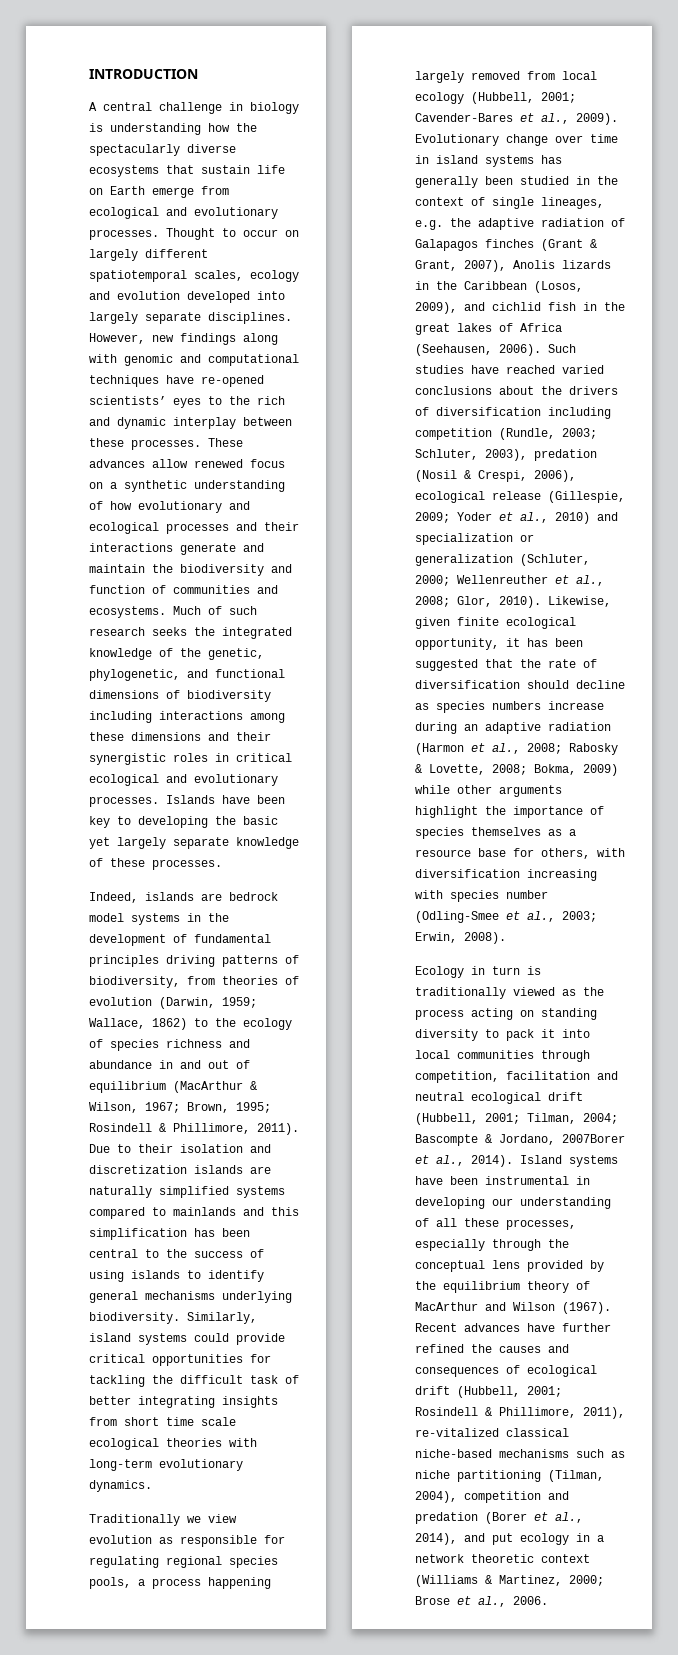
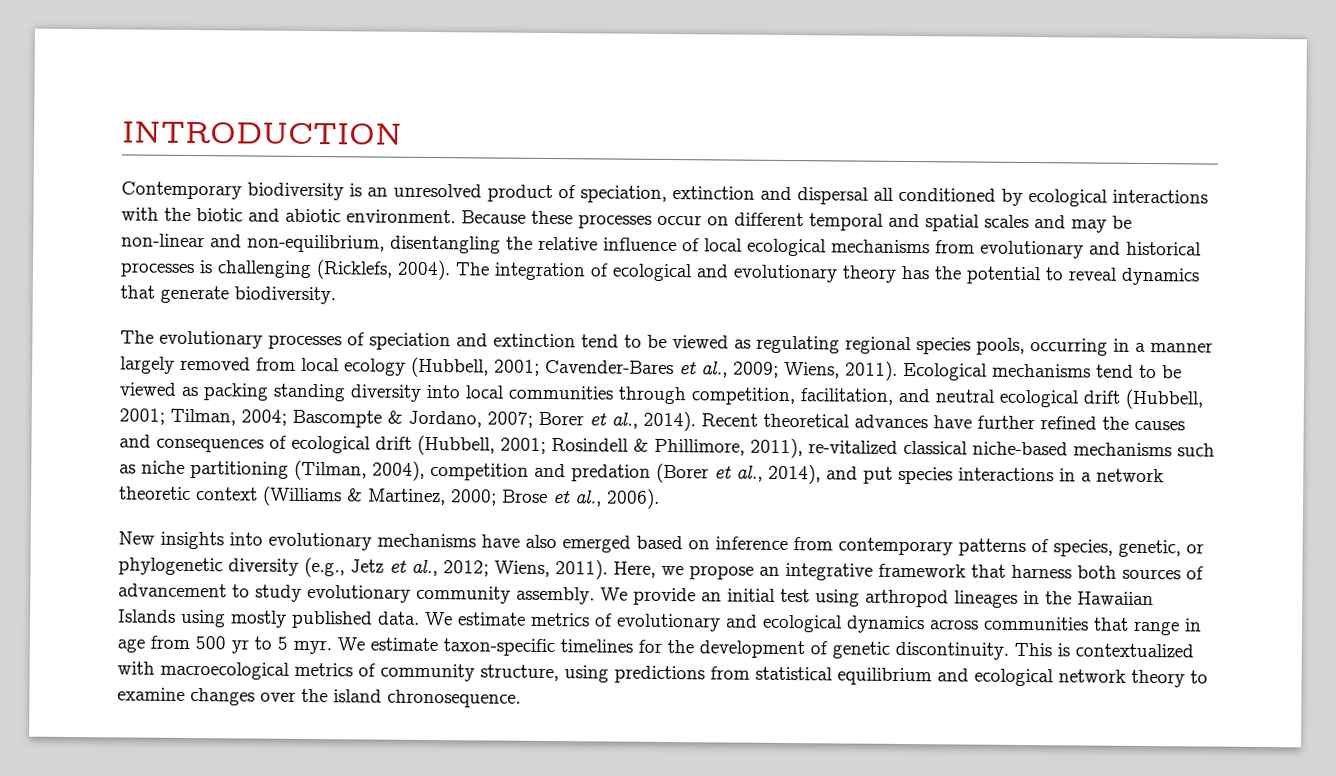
- A central challenge in biology is understanding how the spectacularly diverse ecosystems that sustain life on Earth emerge from ecological and evolutionary processes. Thought to occur on largely different spatiotemporal scales, ecology and evolution developed into largely separate disciplines. However, new findings along with genomic and computational techniques have re-opened scientists’ eyes to the rich and dynamic interplay between these processes. These advances allow renewed focus on a synthetic understanding of how evolutionary and ecological processes and their interactions generate and maintain the biodiversity and function of communities and ecosystems. Much of such research seeks the integrated knowledge of the genetic, phylogenetic, and functional dimensions of biodiversity including interactions among these dimensions and their synergistic roles in critical ecological and evolutionary processes. Islands have been key to developing the basic yet largely separate knowledge of these processes.
- Indeed, islands are bedrock model systems in the development of fundamental principles driving patterns of biodiversity, from theories of evolution (Darwin, 1959; Wallace, 1862) to the ecology of species richness and abundance in and out of equilibrium (MacArthur & Wilson, 1967; Brown, 1995; Rosindell & Phillimore, 2011). Due to their isolation and discretization islands are naturally simplified systems compared to mainlands and this simplification has been central to the success of using islands to identify general mechanisms underlying biodiversity. Similarly, island systems could provide critical opportunities for tackling the difficult task of better integrating insights from short time scale ecological theories with long-term evolutionary dynamics.
- Traditionally we view evolution as responsible for regulating regional species pools, a process happening largely removed from local ecology (Hubbell, 2001; Cavender-Bares et al., 2009). Evolutionary change over time in island systems has generally been studied in the context of single lineages, e.g. the adaptive radiation of Galapagos finches (Grant & Grant, 2007), Anolis lizards in the Caribbean (Losos, 2009), and cichlid fish in the great lakes of Africa (Seehausen, 2006). Such studies have reached varied conclusions about the drivers of diversification including competition (Rundle, 2003; Schluter, 2003), predation (Nosil & Crespi, 2006), ecological release (Gillespie, 2009; Yoder et al., 2010) and specialization or generalization (Schluter, 2000; Wellenreuther et al., 2008; Glor, 2010). Likewise, given finite ecological opportunity, it has been suggested that the rate of diversification should decline as species numbers increase during an adaptive radiation (Harmon et al., 2008; Rabosky & Lovette, 2008; Bokma, 2009) while other arguments highlight the importance of species themselves as a resource base for others, with diversification increasing with species number (Odling-Smee et al., 2003; Erwin, 2008).
- Ecology in turn is traditionally viewed as the process acting on standing diversity to pack it into local communities through competition, facilitation and neutral ecological drift (Hubbell, 2001; Tilman, 2004; Bascompte & Jordano, 2007Borer et al., 2014).
+ Contemporary biodiversity is an unresolved product of speciation, extinction and dispersal all conditioned by ecological interactions with the biotic and abiotic environment. Because these processes occur on different temporal and spatial scales and may be non-linear and non-equilibrium, disentangling the relative influence of local ecological mechanisms from evolutionary and historical processes is challenging (Ricklefs, 2004). The integration of ecological and evolutionary theory has the potential to reveal dynamics that generate biodiversity.
+ The evolutionary processes of speciation and extinction tend to be viewed as regulating regional species pools, occurring in a manner largely removed from local ecology (Hubbell, 2001; Cavender-Bares et al., 2009; Wiens, 2011). Ecological mechanisms tend to be viewed as packing standing diversity into local communities through competition, facilitation, and neutral ecological drift (Hubbell, 2001; Tilman, 2004; Bascompte & Jordano, 2007; Borer et al., 2014).
- Island systems have been instrumental in developing our understanding of all these processes, especially through the conceptual lens provided by the equilibrium theory of MacArthur and Wilson (1967). Recent advances have further refined the causes and consequences of ecological drift (Hubbell, 2001; Rosindell & Phillimore, 2011), re-vitalized classical niche-based mechanisms such as niche partitioning (Tilman, 2004), competition and predation (Borer et al., 2014), and put ecology in a network theoretic context (Williams & Martinez, 2000; Brose et al., 2006.
+ Recent theoretical advances have further refined the causes and consequences of ecological drift (Hubbell, 2001; Rosindell & Phillimore, 2011), re-vitalized classical niche-based mechanisms such as niche partitioning (Tilman, 2004), competition and predation (Borer et al., 2014), and put species interactions in a network theoretic context (Williams & Martinez, 2000; Brose et al., 2006).
+ New insights into evolutionary mechanisms have also emerged based on inference from contemporary patterns of species, genetic, or phylogenetic diversity (e.g., Jetz et al., 2012; Wiens, 2011). Here, we propose an integrative framework that harness both sources of advancement to study evolutionary community assembly. We provide an initial test using arthropod lineages in the Hawaiian Islands using mostly published data. We estimate metrics of evolutionary and ecological dynamics across communities that range in age from 500 yr to 5 myr. We estimate taxon-specific timelines for the development of genetic discontinuity. This is contextualized with macroecological metrics of community structure, using predictions from statistical equilibrium and ecological network theory to examine changes over the island chronosequence.

